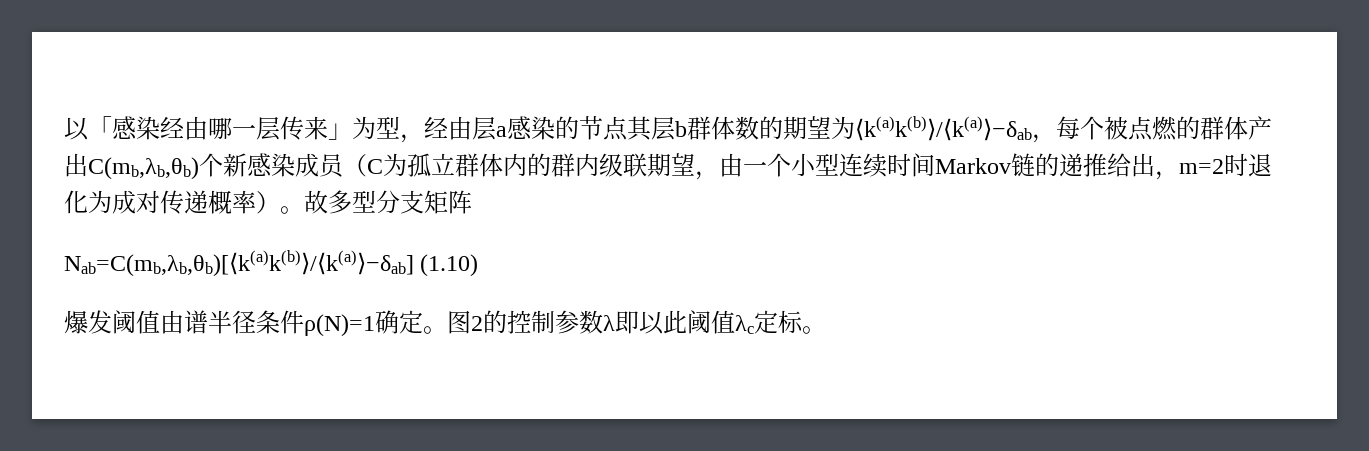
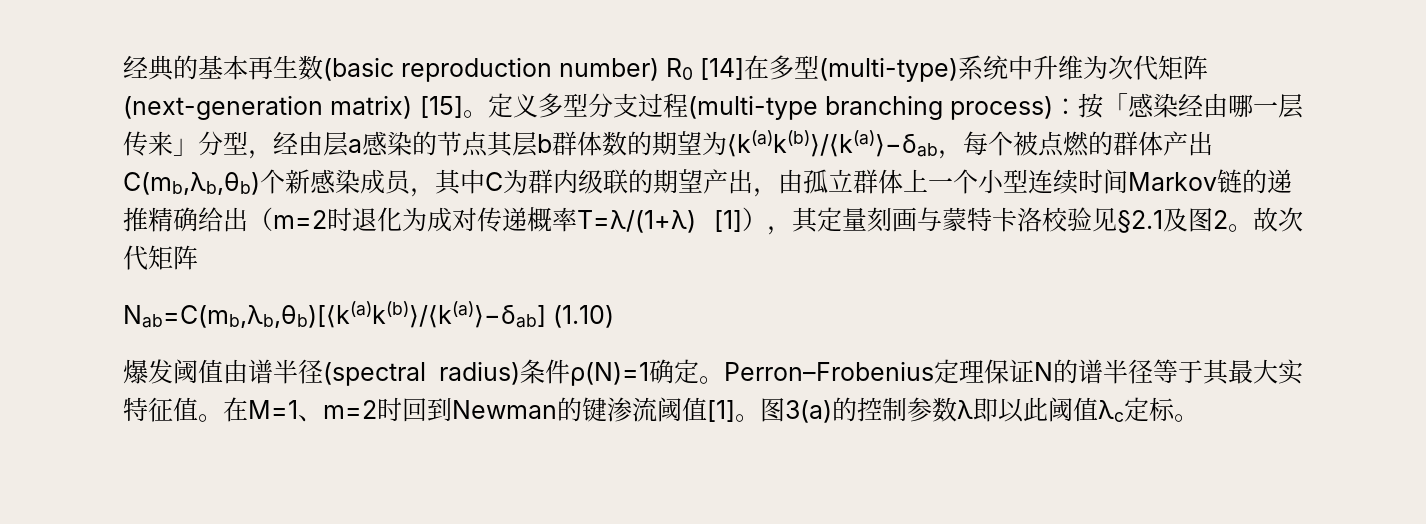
- 以「感染经由哪一层传来」为型，经由层a感染的节点其层b群体数的期望为⟨k(a)k(b)⟩/⟨k(a)⟩−δab，每个被点燃的群体产出C(mb,λb,θb)个新感染成员（C为孤立群体内的群内级联期望，由一个小型连续时间Markov链的递推给出，m=2时退化为成对传递概率）。故多型分支矩阵
+ 经典的基本再生数(basic reproduction number) R0 [14]在多型(multi-type)系统中升维为次代矩阵(next-generation matrix) [15]。定义多型分支过程(multi-type branching process)：按「感染经由哪一层传来」分型，经由层a感染的节点其层b群体数的期望为⟨k(a)k(b)⟩/⟨k(a)⟩−δab，每个被点燃的群体产出C(mb,λb,θb)个新感染成员，其中C为群内级联的期望产出，由孤立群体上一个小型连续时间Markov链的递推精确给出（m=2时退化为成对传递概率T=λ/(1+λ) [1]），其定量刻画与蒙特卡洛校验见§2.1及图2。故次代矩阵
- 爆发阈值由谱半径条件ρ(N)=1确定。
+ 爆发阈值由谱半径(spectral radius)条件ρ(N)=1确定。
- 图2的控制参数λ即以此阈值λc定标。
+ Perron–Frobenius定理保证N的谱半径等于其最大实特征值。在M=1、m=2时回到Newman的键渗流阈值[1]。图3(a)的控制参数λ即以此阈值λc定标。

